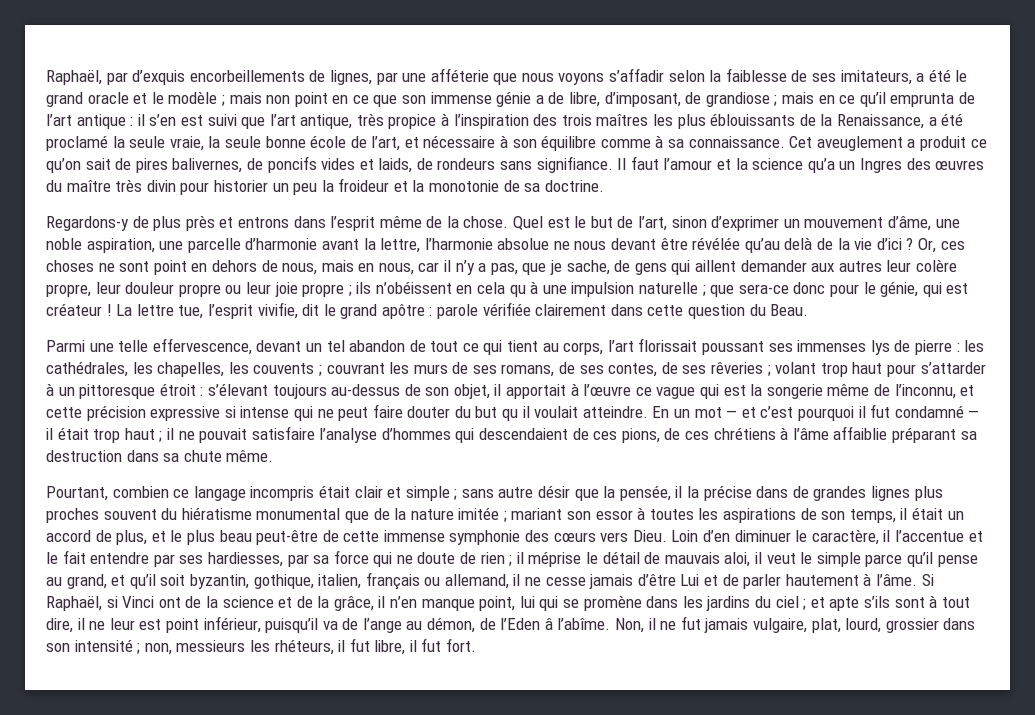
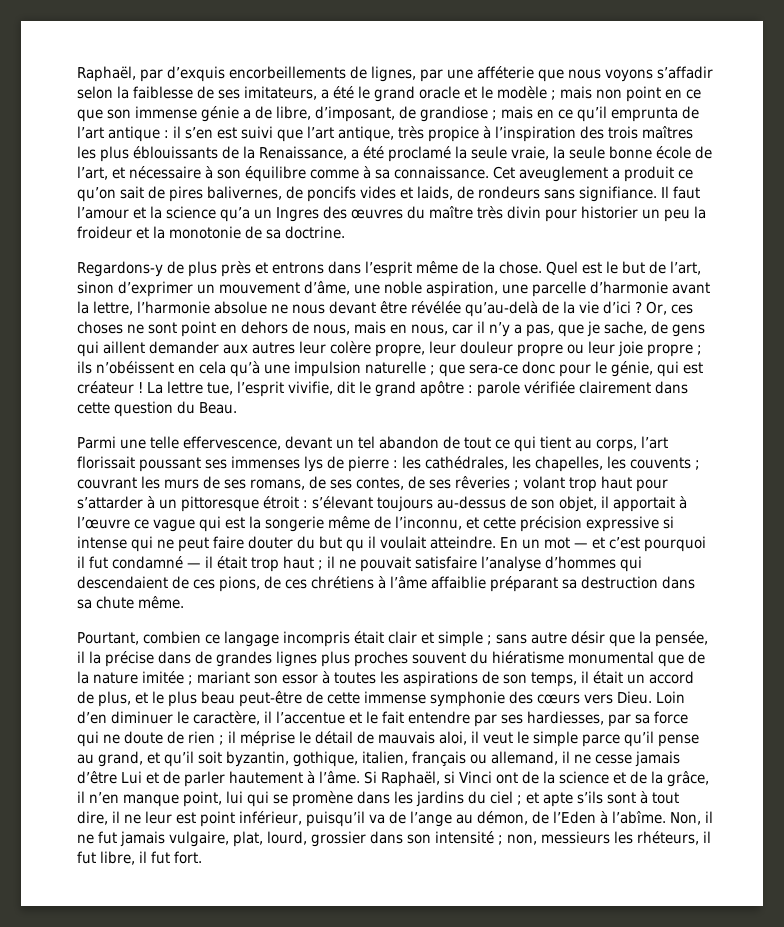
- Quel est le but de l’art, sinon d’exprimer un mouvement d’âme, une noble aspiration, une parcelle d’harmonie avant la lettre, l’harmonie absolue ne nous devant être révélée qu’au delà de la vie d’ici ?
+ Quel est le but de l’art, sinon d’exprimer un mouvement d’âme, une noble aspiration, une parcelle d’harmonie avant la lettre, l’harmonie absolue ne nous devant être révélée qu’au-delà de la vie d’ici ?
- Or, ces choses ne sont point en dehors de nous, mais en nous, car il n’y a pas, que je sache, de gens qui aillent demander aux autres leur colère propre, leur douleur propre ou leur joie propre ; ils n’obéissent en cela qu à une impulsion naturelle ; que sera-ce donc pour le génie, qui est créateur !
+ Or, ces choses ne sont point en dehors de nous, mais en nous, car il n’y a pas, que je sache, de gens qui aillent demander aux autres leur colère propre, leur douleur propre ou leur joie propre ; ils n’obéissent en cela qu’à une impulsion naturelle ; que sera-ce donc pour le génie, qui est créateur !
- Si Raphaël, si Vinci ont de la science et de la grâce, il n’en manque point, lui qui se promène dans les jardins du ciel ; et apte s’ils sont à tout dire, il ne leur est point inférieur, puisqu’il va de l’ange au démon, de l’Eden â l’abîme.
+ Si Raphaël, si Vinci ont de la science et de la grâce, il n’en manque point, lui qui se promène dans les jardins du ciel ; et apte s’ils sont à tout dire, il ne leur est point inférieur, puisqu’il va de l’ange au démon, de l’Eden à l’abîme.

